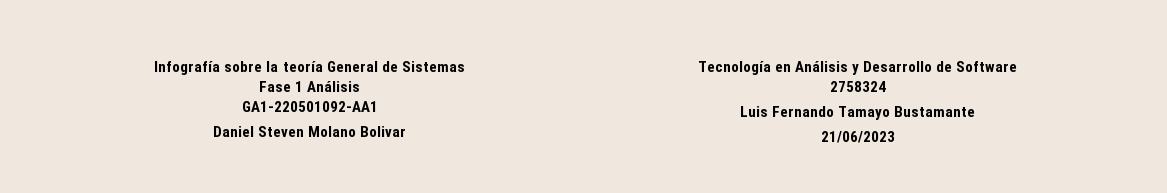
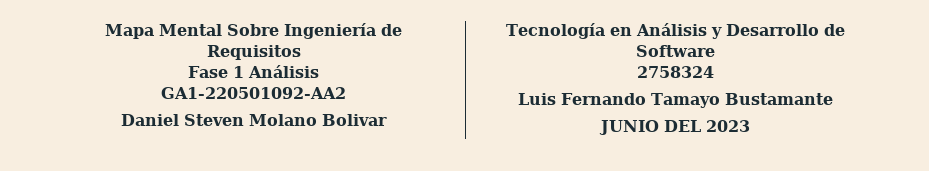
- Infografía sobre la teoría General de Sistemas
+ Mapa Mental Sobre Ingeniería de Requisitos
- GA1-220501092-AA1
+ GA1-220501092-AA2
- 21/06/2023
+ JUNIO DEL 2023

